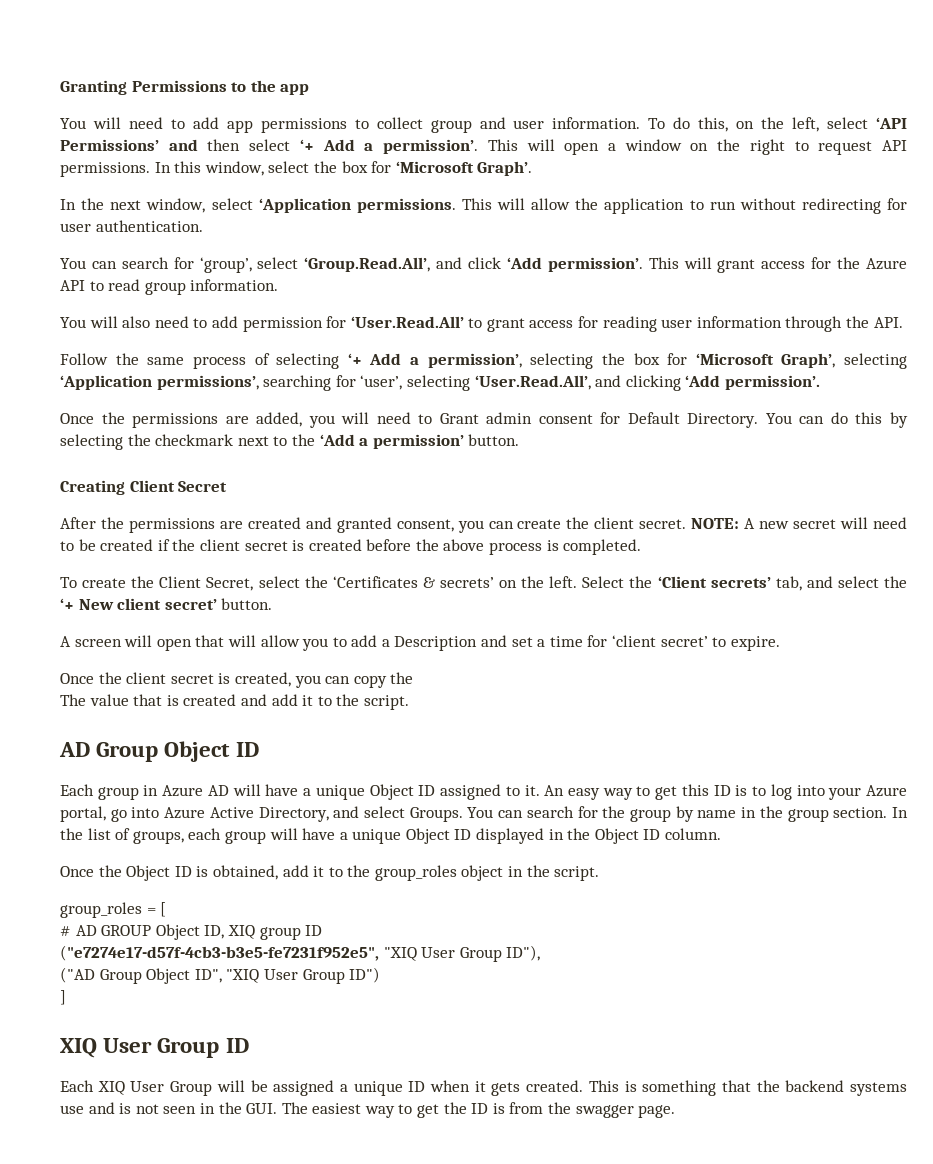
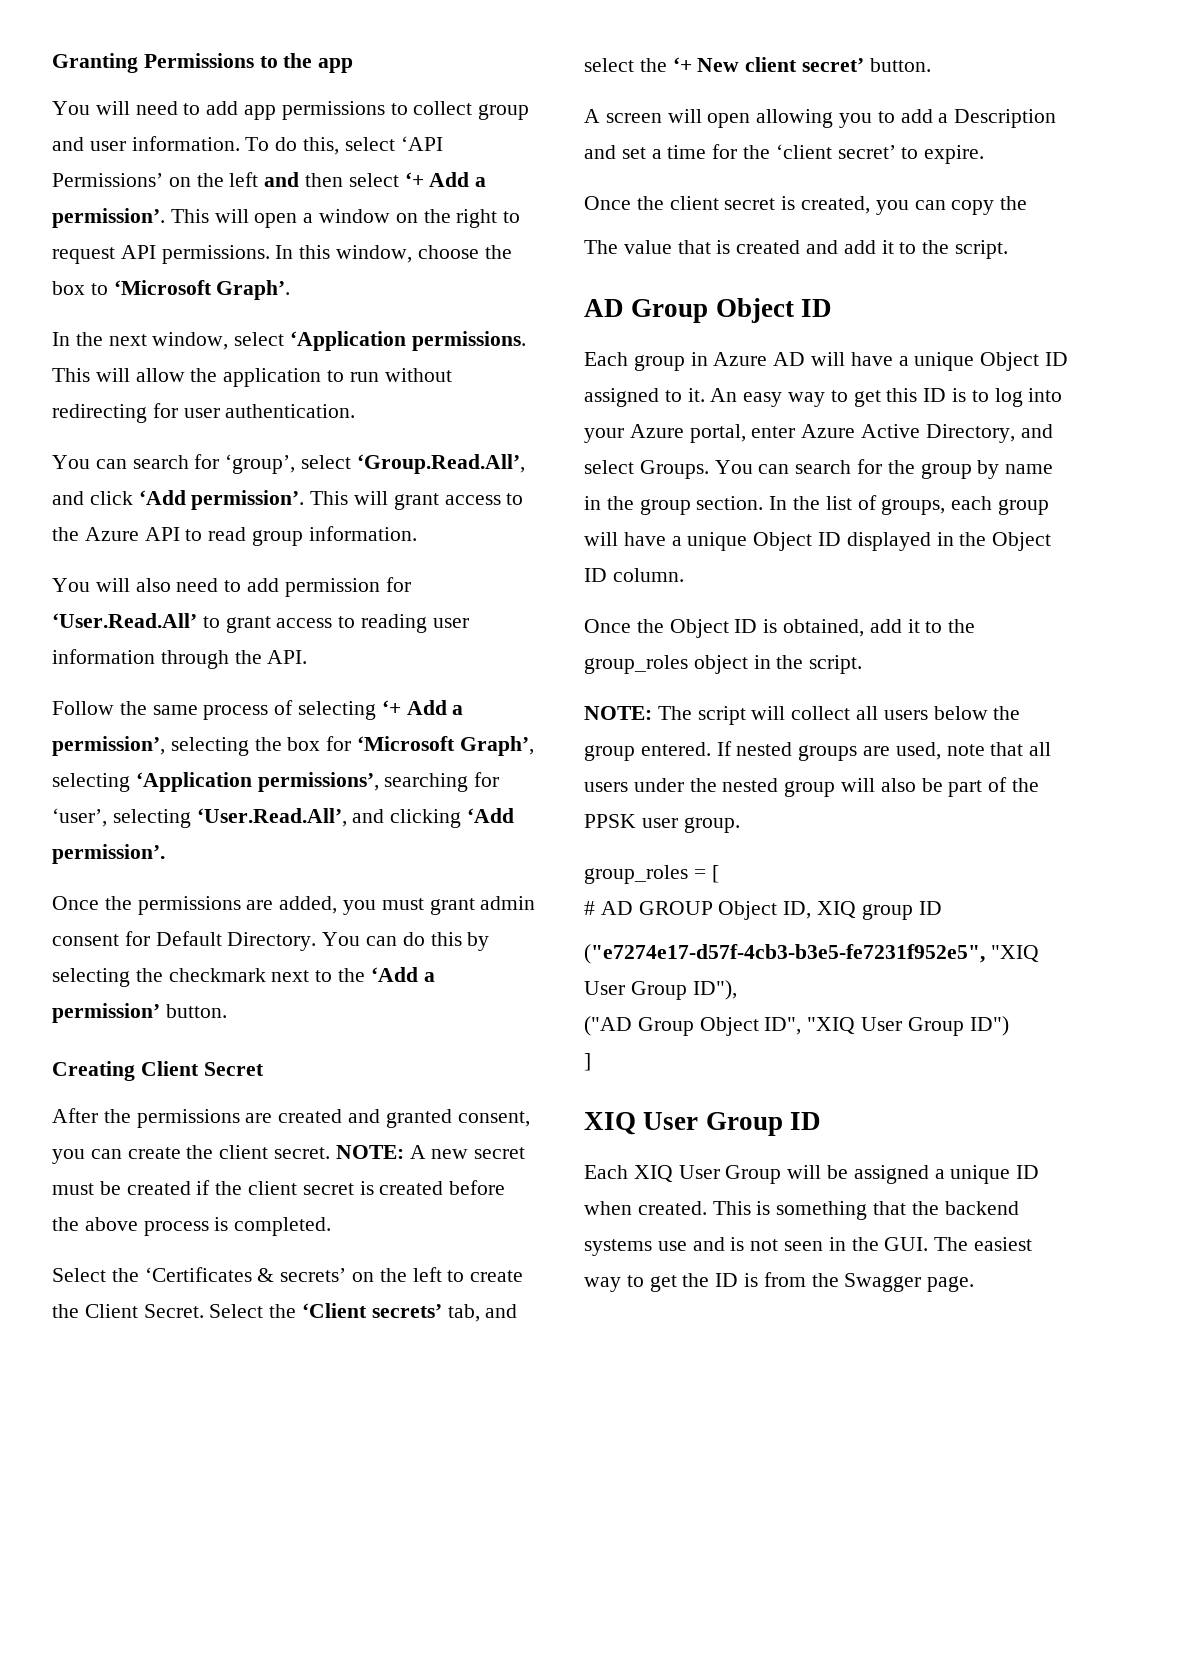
- To do this, on the left, select ‘API Permissions’ and then select ‘+ Add a permission’.
+ To do this, select ‘API Permissions’ on the left and then select ‘+ Add a permission’.
- In this window, select the box for ‘Microsoft Graph’.
+ In this window, choose the box to ‘Microsoft Graph’.
- This will grant access for the Azure API to read group information.
+ This will grant access to the Azure API to read group information.
- You will also need to add permission for ‘User.Read.All’ to grant access for reading user information through the API.
+ You will also need to add permission for ‘User.Read.All’ to grant access to reading user information through the API.
- Once the permissions are added, you will need to Grant admin consent for Default Directory.
+ Once the permissions are added, you must grant admin consent for Default Directory.
- NOTE: A new secret will need to be created if the client secret is created before the above process is completed.
+ NOTE: A new secret must be created if the client secret is created before the above process is completed.
- To create the Client Secret, select the ‘Certificates & secrets’ on the left.
+ Select the ‘Certificates & secrets’ on the left to create the Client Secret.
- A screen will open that will allow you to add a Description and set a time for ‘client secret’ to expire.
+ A screen will open allowing you to add a Description and set a time for the ‘client secret’ to expire.
- An easy way to get this ID is to log into your Azure portal, go into Azure Active Directory, and select Groups.
+ An easy way to get this ID is to log into your Azure portal, enter Azure Active Directory, and select Groups.
+ NOTE: The script will collect all users below the group entered. If nested groups are used, note that all users under the nested group will also be part of the PPSK user group.
- Each XIQ User Group will be assigned a unique ID when it gets created.
+ Each XIQ User Group will be assigned a unique ID when created.
- This is something that the backend systems use and is not seen in the GUI. The easiest way to get the ID is from the swagger page.
+ This is something that the backend systems use and is not seen in the GUI. The easiest way to get the ID is from the Swagger page.

